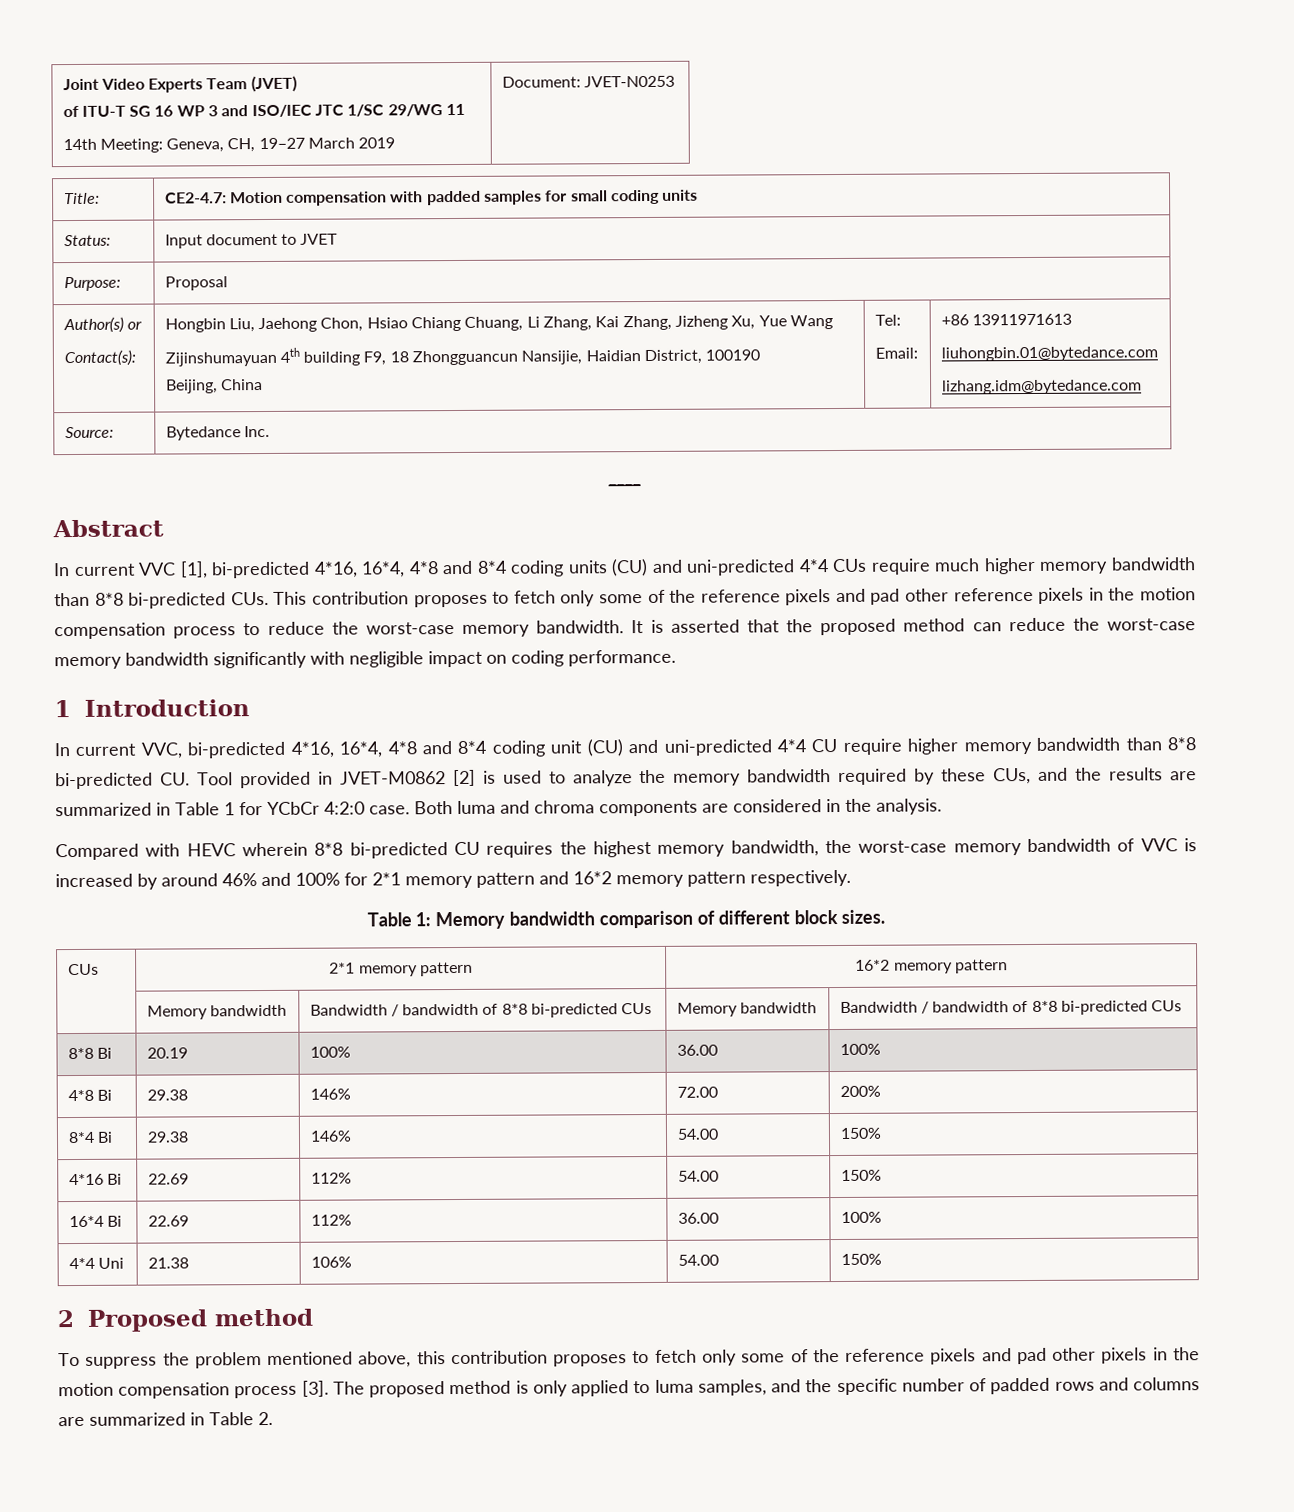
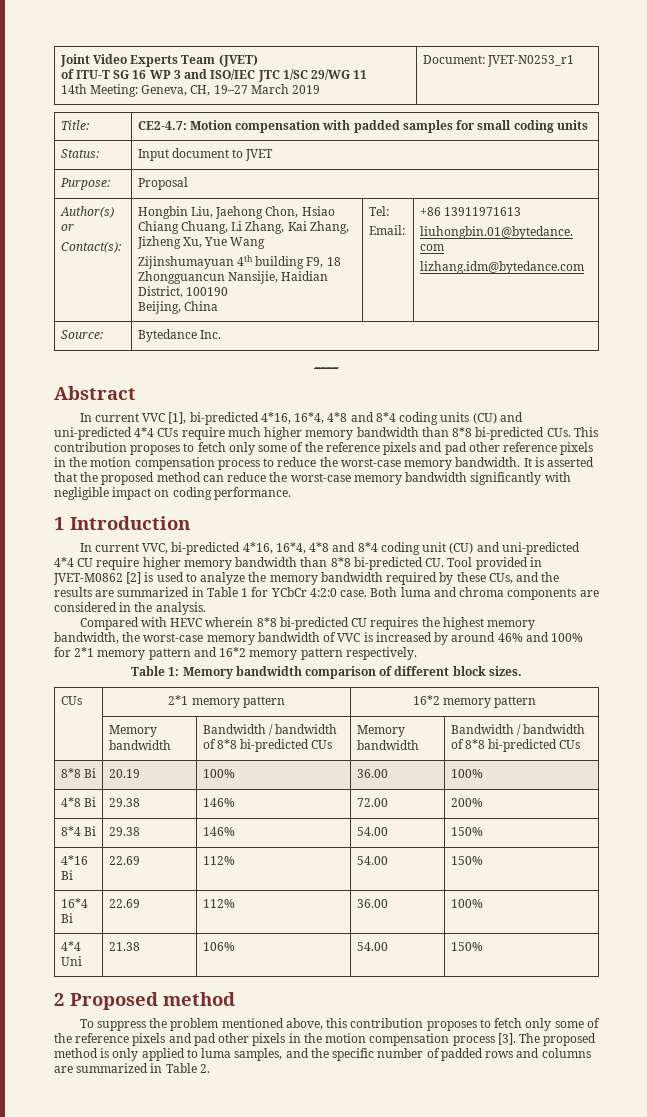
  Joint Video Experts Team (JVET)
  of ITU-T SG 16 WP 3 and ISO/IEC JTC 1/SC 29/WG 11
- 14th Meeting: Geneva, CH, 19–27 March 2019 | Document: JVET-N0253
+ 14th Meeting: Geneva, CH, 19–27 March 2019 | Document: JVET-N0253_r1

